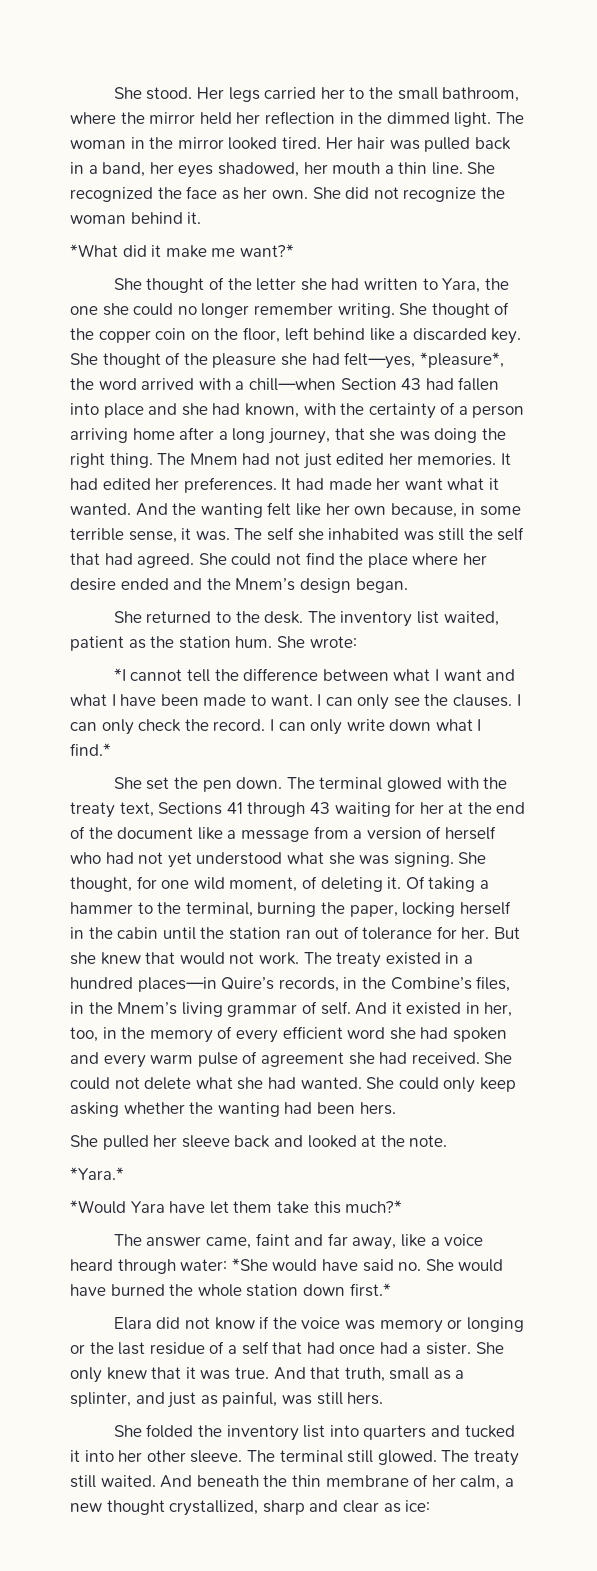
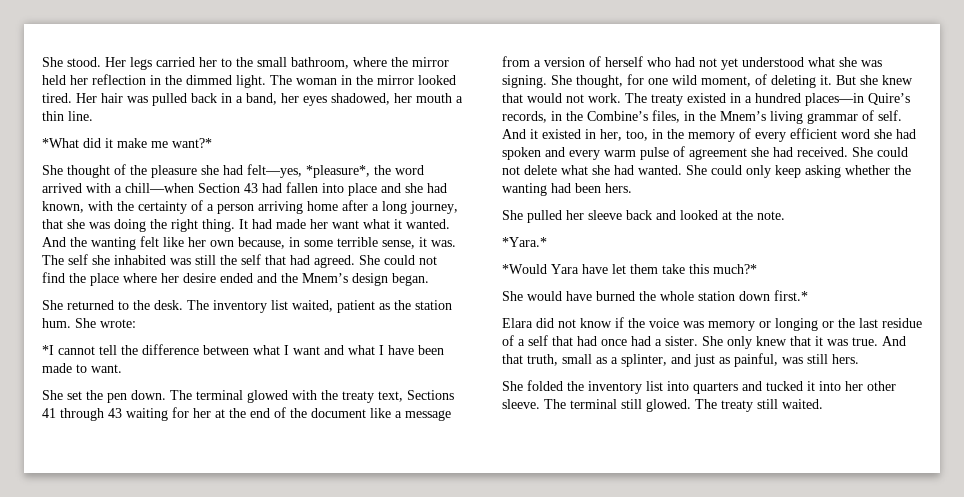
- She recognized the face as her own. She did not recognize the woman behind it.
- She thought of the letter she had written to Yara, the one she could no longer remember writing. She thought of the copper coin on the floor, left behind like a discarded key. She thought of the pleasure she had felt—yes, *pleasure*, the word arrived with a chill—when Section 43 had fallen into place and she had known, with the certainty of a person arriving home after a long journey, that she was doing the right thing.
+ She thought of the pleasure she had felt—yes, *pleasure*, the word arrived with a chill—when Section 43 had fallen into place and she had known, with the certainty of a person arriving home after a long journey, that she was doing the right thing.
- The Mnem had not just edited her memories. It had edited her preferences.
- I can only see the clauses. I can only check the record. I can only write down what I find.*
- Of taking a hammer to the terminal, burning the paper, locking herself in the cabin until the station ran out of tolerance for her.
- The answer came, faint and far away, like a voice heard through water: *She would have said no. She would have burned the whole station down first.*
+ She would have burned the whole station down first.*
- And beneath the thin membrane of her calm, a new thought crystallized, sharp and clear as ice:

